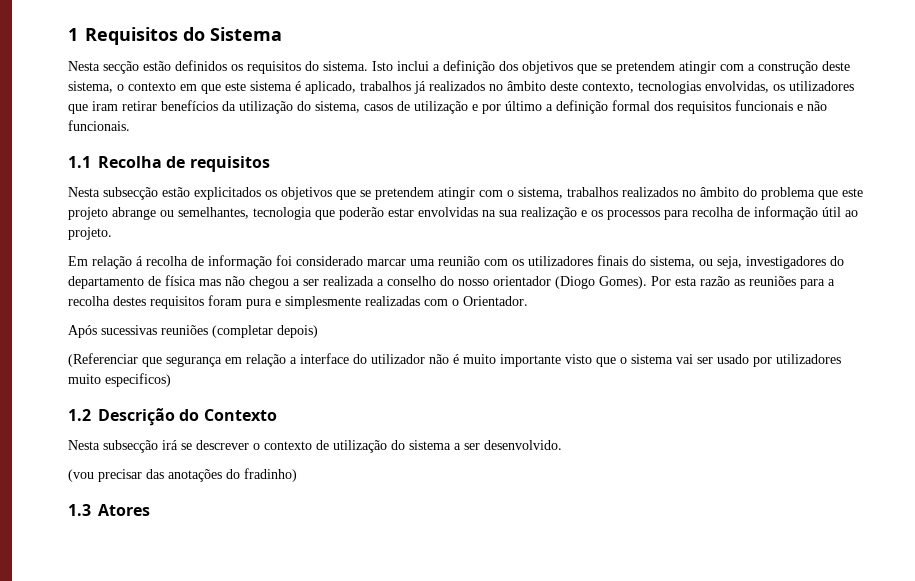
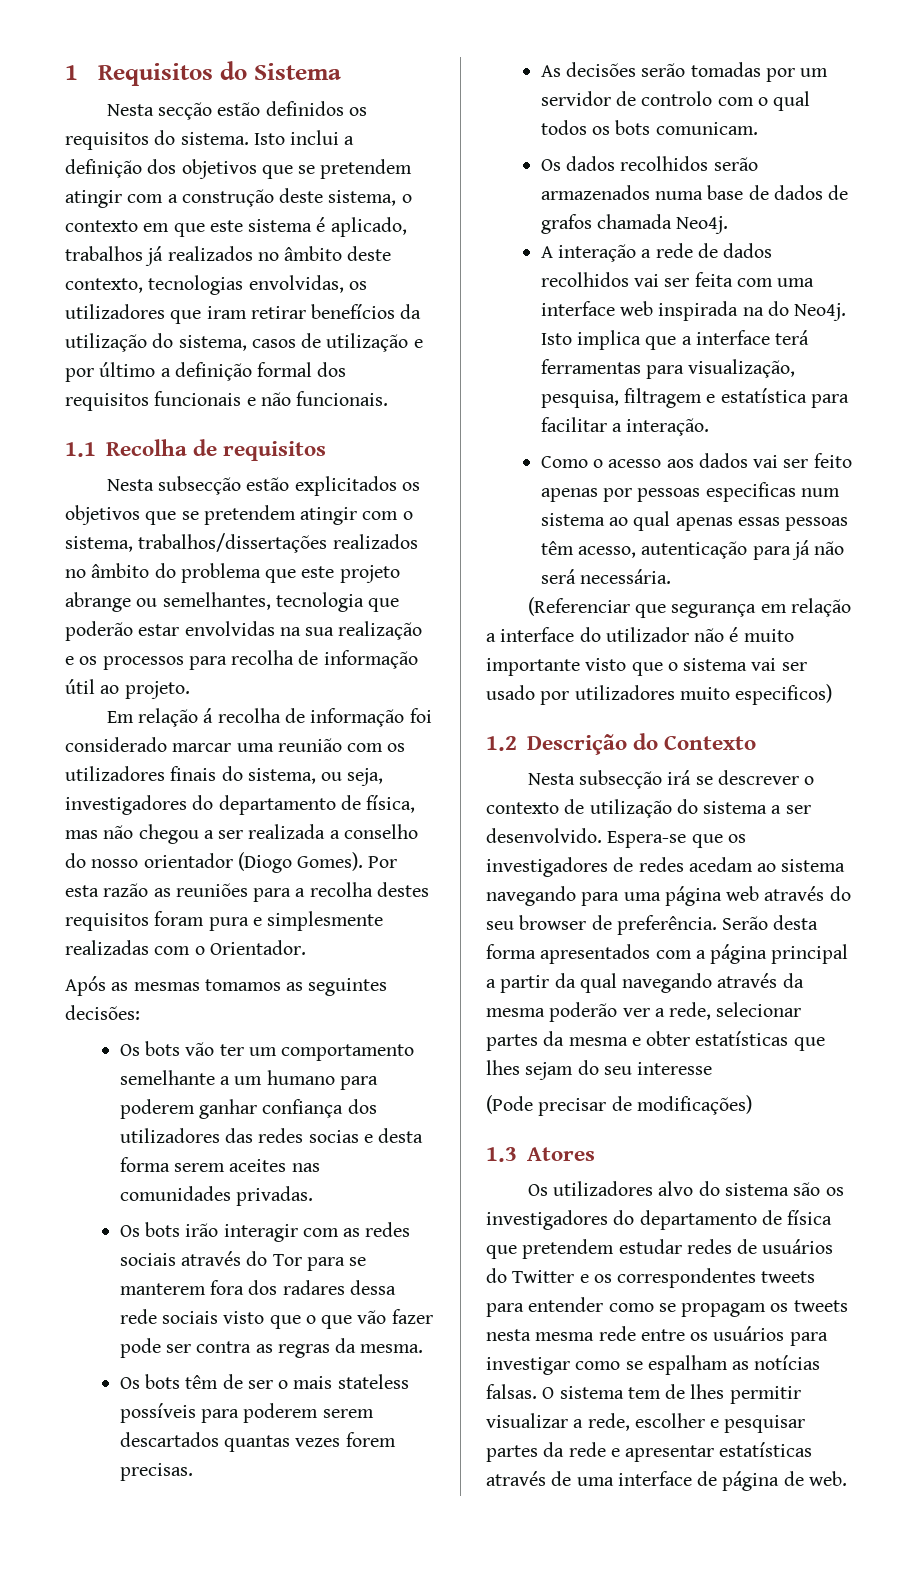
- Nesta subsecção estão explicitados os objetivos que se pretendem atingir com o sistema, trabalhos realizados no âmbito do problema que este projeto abrange ou semelhantes, tecnologia que poderão estar envolvidas na sua realização e os processos para recolha de informação útil ao projeto.
+ Nesta subsecção estão explicitados os objetivos que se pretendem atingir com o sistema, trabalhos/dissertações realizados no âmbito do problema que este projeto abrange ou semelhantes, tecnologia que poderão estar envolvidas na sua realização e os processos para recolha de informação útil ao projeto.
- Em relação á recolha de informação foi considerado marcar uma reunião com os utilizadores finais do sistema, ou seja, investigadores do departamento de física mas não chegou a ser realizada a conselho do nosso orientador (Diogo Gomes).
+ Em relação á recolha de informação foi considerado marcar uma reunião com os utilizadores finais do sistema, ou seja, investigadores do departamento de física, mas não chegou a ser realizada a conselho do nosso orientador (Diogo Gomes).
- Após sucessivas reuniões (completar depois)
+ Após as mesmas tomamos as seguintes decisões:
+ Os bots vão ter um comportamento semelhante a um humano para poderem ganhar confiança dos utilizadores das redes socias e desta forma serem aceites nas comunidades privadas.
+ Os bots irão interagir com as redes sociais através do Tor para se manterem fora dos radares dessa rede sociais visto que o que vão fazer pode ser contra as regras da mesma.
+ Os bots têm de ser o mais stateless possíveis para poderem serem descartados quantas vezes forem precisas.
+ As decisões serão tomadas por um servidor de controlo com o qual todos os bots comunicam.
+ Os dados recolhidos serão armazenados numa base de dados de grafos chamada Neo4j.
+ A interação a rede de dados recolhidos vai ser feita com uma interface web inspirada na do Neo4j. Isto implica que a interface terá ferramentas para visualização, pesquisa, filtragem e estatística para facilitar a interação.
+ Como o acesso aos dados vai ser feito apenas por pessoas especificas num sistema ao qual apenas essas pessoas têm acesso, autenticação para já não será necessária.
- Nesta subsecção irá se descrever o contexto de utilização do sistema a ser desenvolvido.
- (vou precisar das anotações do fradinho)
+ Nesta subsecção irá se descrever o contexto de utilização do sistema a ser desenvolvido. Espera-se que os investigadores de redes acedam ao sistema navegando para uma página web através do seu browser de preferência. Serão desta forma apresentados com a página principal a partir da qual navegando através da mesma poderão ver a rede, selecionar partes da mesma e obter estatísticas que lhes sejam do seu interesse
+ (Pode precisar de modificações)
  1.3 Atores
+ Os utilizadores alvo do sistema são os investigadores do departamento de física que pretendem estudar redes de usuários do Twitter e os correspondentes tweets para entender como se propagam os tweets nesta mesma rede entre os usuários para investigar como se espalham as notícias falsas. O sistema tem de lhes permitir visualizar a rede, escolher e pesquisar partes da rede e apresentar estatísticas através de uma interface de página de web.

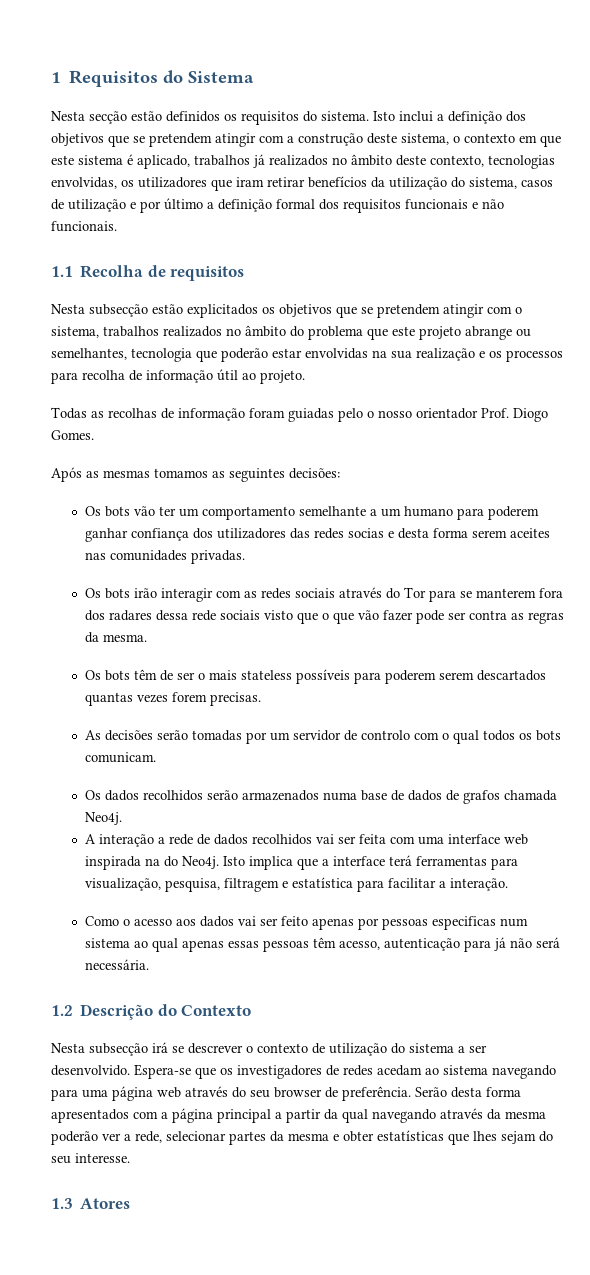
- Nesta subsecção estão explicitados os objetivos que se pretendem atingir com o sistema, trabalhos/dissertações realizados no âmbito do problema que este projeto abrange ou semelhantes, tecnologia que poderão estar envolvidas na sua realização e os processos para recolha de informação útil ao projeto.
+ Nesta subsecção estão explicitados os objetivos que se pretendem atingir com o sistema, trabalhos realizados no âmbito do problema que este projeto abrange ou semelhantes, tecnologia que poderão estar envolvidas na sua realização e os processos para recolha de informação útil ao projeto.
- Em relação á recolha de informação foi considerado marcar uma reunião com os utilizadores finais do sistema, ou seja, investigadores do departamento de física, mas não chegou a ser realizada a conselho do nosso orientador (Diogo Gomes). Por esta razão as reuniões para a recolha destes requisitos foram pura e simplesmente realizadas com o Orientador.
+ Todas as recolhas de informação foram guiadas pelo o nosso orientador Prof. Diogo Gomes.
- (Referenciar que segurança em relação a interface do utilizador não é muito importante visto que o sistema vai ser usado por utilizadores muito especificos)
- Serão desta forma apresentados com a página principal a partir da qual navegando através da mesma poderão ver a rede, selecionar partes da mesma e obter estatísticas que lhes sejam do seu interesse
- (Pode precisar de modificações)
+ Serão desta forma apresentados com a página principal a partir da qual navegando através da mesma poderão ver a rede, selecionar partes da mesma e obter estatísticas que lhes sejam do seu interesse.
  1.3 Atores
- Os utilizadores alvo do sistema são os investigadores do departamento de física que pretendem estudar redes de usuários do Twitter e os correspondentes tweets para entender como se propagam os tweets nesta mesma rede entre os usuários para investigar como se espalham as notícias falsas. O sistema tem de lhes permitir visualizar a rede, escolher e pesquisar partes da rede e apresentar estatísticas através de uma interface de página de web.

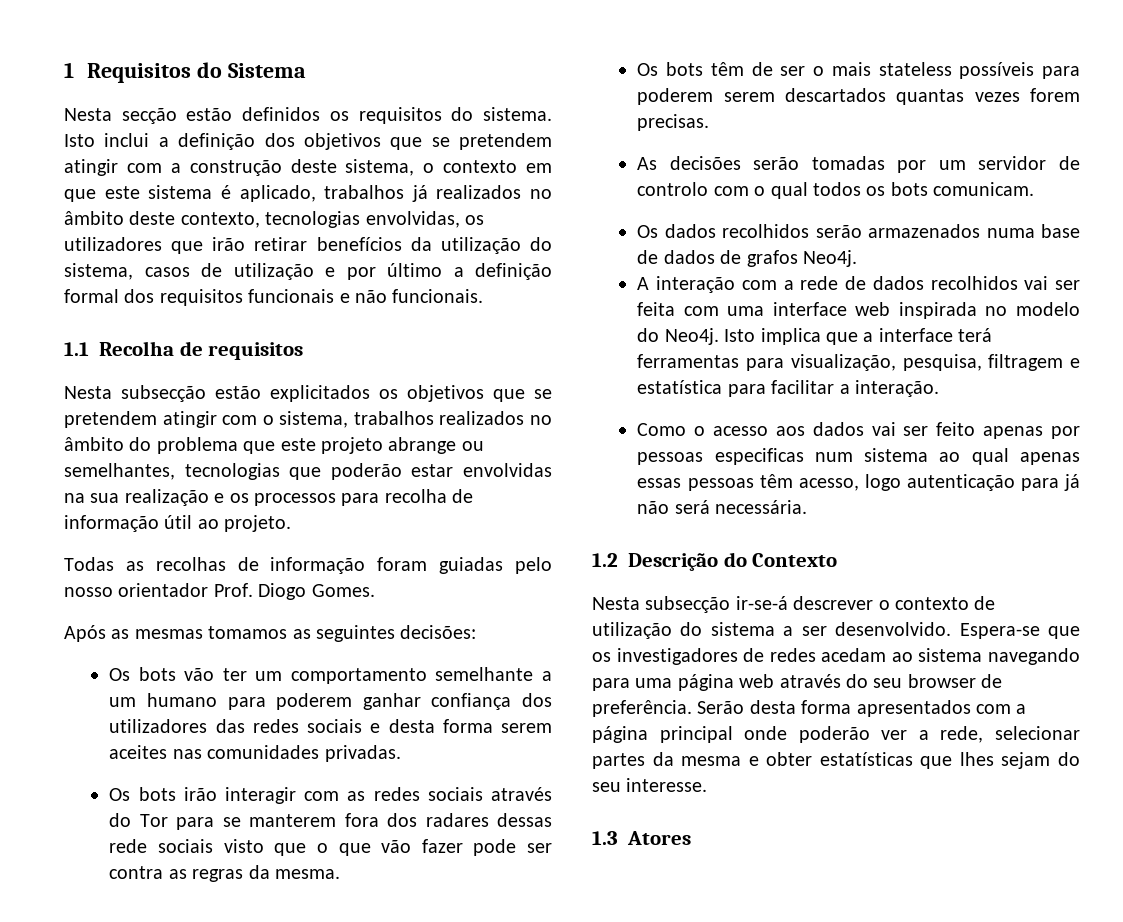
- Isto inclui a definição dos objetivos que se pretendem atingir com a construção deste sistema, o contexto em que este sistema é aplicado, trabalhos já realizados no âmbito deste contexto, tecnologias envolvidas, os utilizadores que iram retirar benefícios da utilização do sistema, casos de utilização e por último a definição formal dos requisitos funcionais e não funcionais.
+ Isto inclui a definição dos objetivos que se pretendem atingir com a construção deste sistema, o contexto em que este sistema é aplicado, trabalhos já realizados no âmbito deste contexto, tecnologias envolvidas, os utilizadores que irão retirar benefícios da utilização do sistema, casos de utilização e por último a definição formal dos requisitos funcionais e não funcionais.
- Nesta subsecção estão explicitados os objetivos que se pretendem atingir com o sistema, trabalhos realizados no âmbito do problema que este projeto abrange ou semelhantes, tecnologia que poderão estar envolvidas na sua realização e os processos para recolha de informação útil ao projeto.
+ Nesta subsecção estão explicitados os objetivos que se pretendem atingir com o sistema, trabalhos realizados no âmbito do problema que este projeto abrange ou semelhantes, tecnologias que poderão estar envolvidas na sua realização e os processos para recolha de informação útil ao projeto.
- Todas as recolhas de informação foram guiadas pelo o nosso orientador Prof. Diogo Gomes.
+ Todas as recolhas de informação foram guiadas pelo nosso orientador Prof. Diogo Gomes.
- Os bots vão ter um comportamento semelhante a um humano para poderem ganhar confiança dos utilizadores das redes socias e desta forma serem aceites nas comunidades privadas.
+ Os bots vão ter um comportamento semelhante a um humano para poderem ganhar confiança dos utilizadores das redes sociais e desta forma serem aceites nas comunidades privadas.
- Os bots irão interagir com as redes sociais através do Tor para se manterem fora dos radares dessa rede sociais visto que o que vão fazer pode ser contra as regras da mesma.
+ Os bots irão interagir com as redes sociais através do Tor para se manterem fora dos radares dessas rede sociais visto que o que vão fazer pode ser contra as regras da mesma.
- Os dados recolhidos serão armazenados numa base de dados de grafos chamada Neo4j.
+ Os dados recolhidos serão armazenados numa base de dados de grafos Neo4j.
- A interação a rede de dados recolhidos vai ser feita com uma interface web inspirada na do Neo4j.
+ A interação com a rede de dados recolhidos vai ser feita com uma interface web inspirada no modelo do Neo4j.
- Como o acesso aos dados vai ser feito apenas por pessoas especificas num sistema ao qual apenas essas pessoas têm acesso, autenticação para já não será necessária.
+ Como o acesso aos dados vai ser feito apenas por pessoas especificas num sistema ao qual apenas essas pessoas têm acesso, logo autenticação para já não será necessária.
- Nesta subsecção irá se descrever o contexto de utilização do sistema a ser desenvolvido.
+ Nesta subsecção ir-se-á descrever o contexto de utilização do sistema a ser desenvolvido.
- Serão desta forma apresentados com a página principal a partir da qual navegando através da mesma poderão ver a rede, selecionar partes da mesma e obter estatísticas que lhes sejam do seu interesse.
+ Serão desta forma apresentados com a página principal onde poderão ver a rede, selecionar partes da mesma e obter estatísticas que lhes sejam do seu interesse.

